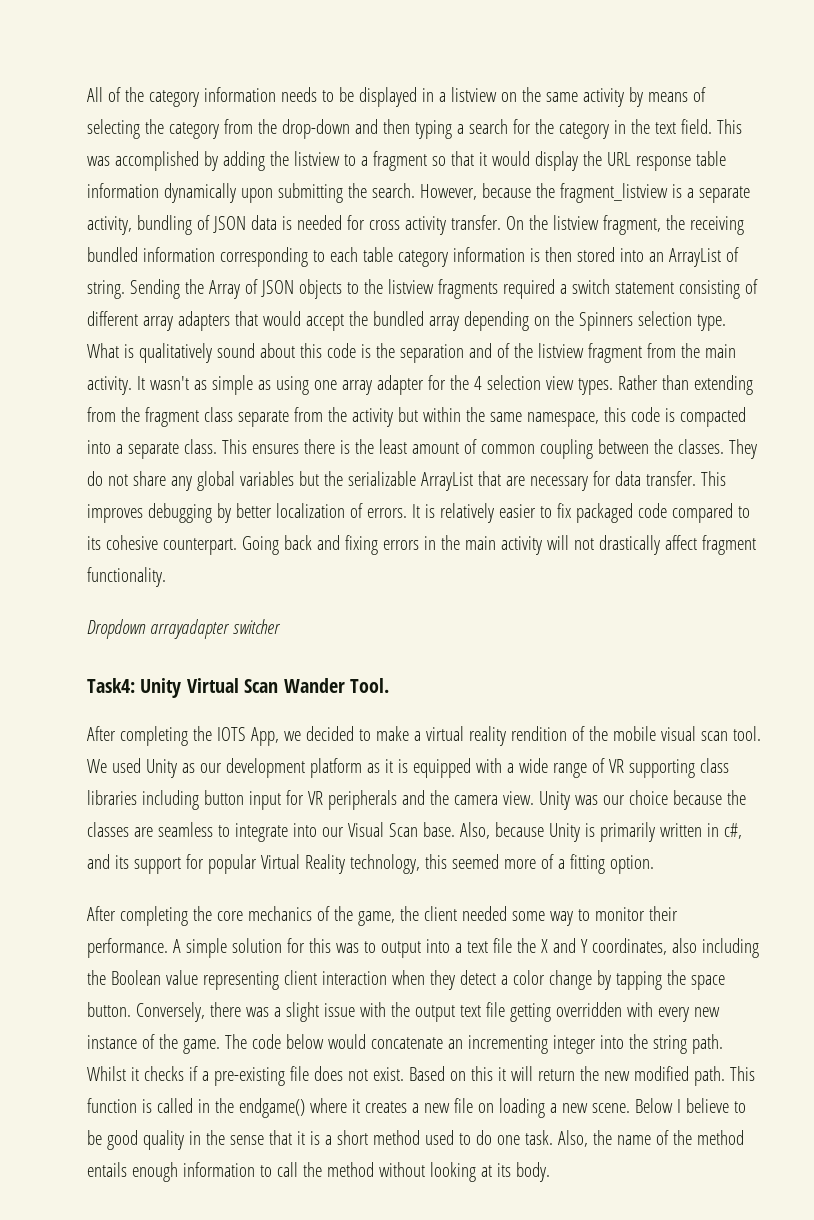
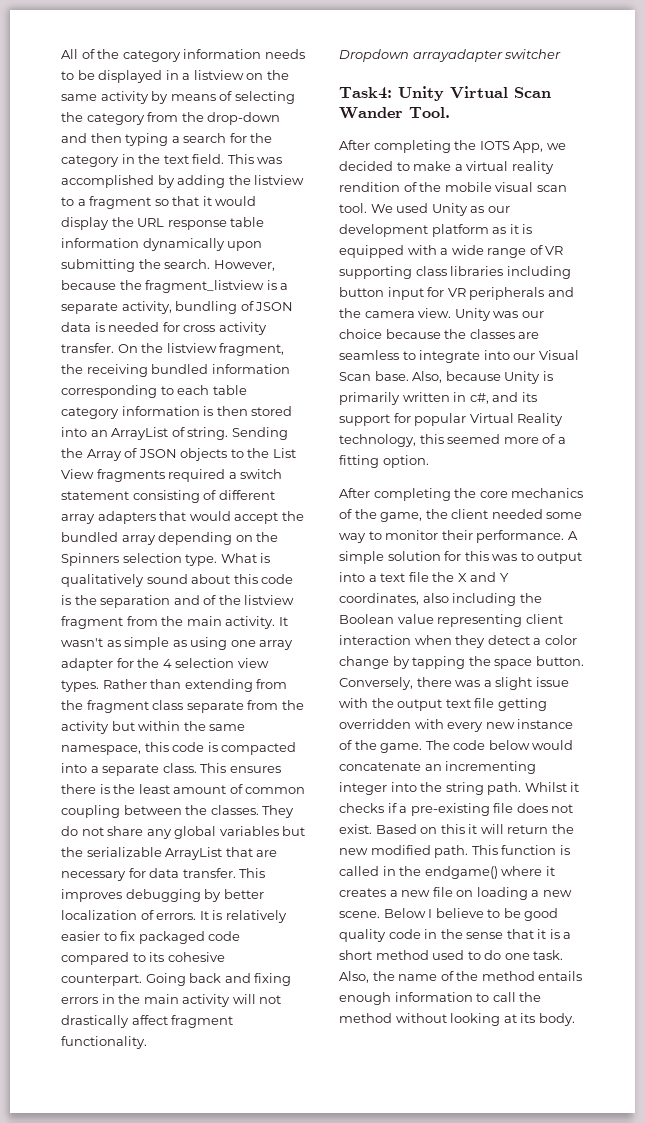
- Sending the Array of JSON objects to the listview fragments required a switch statement consisting of different array adapters that would accept the bundled array depending on the Spinners selection type.
+ Sending the Array of JSON objects to the List View fragments required a switch statement consisting of different array adapters that would accept the bundled array depending on the Spinners selection type.
- Below I believe to be good quality in the sense that it is a short method used to do one task.
+ Below I believe to be good quality code in the sense that it is a short method used to do one task.

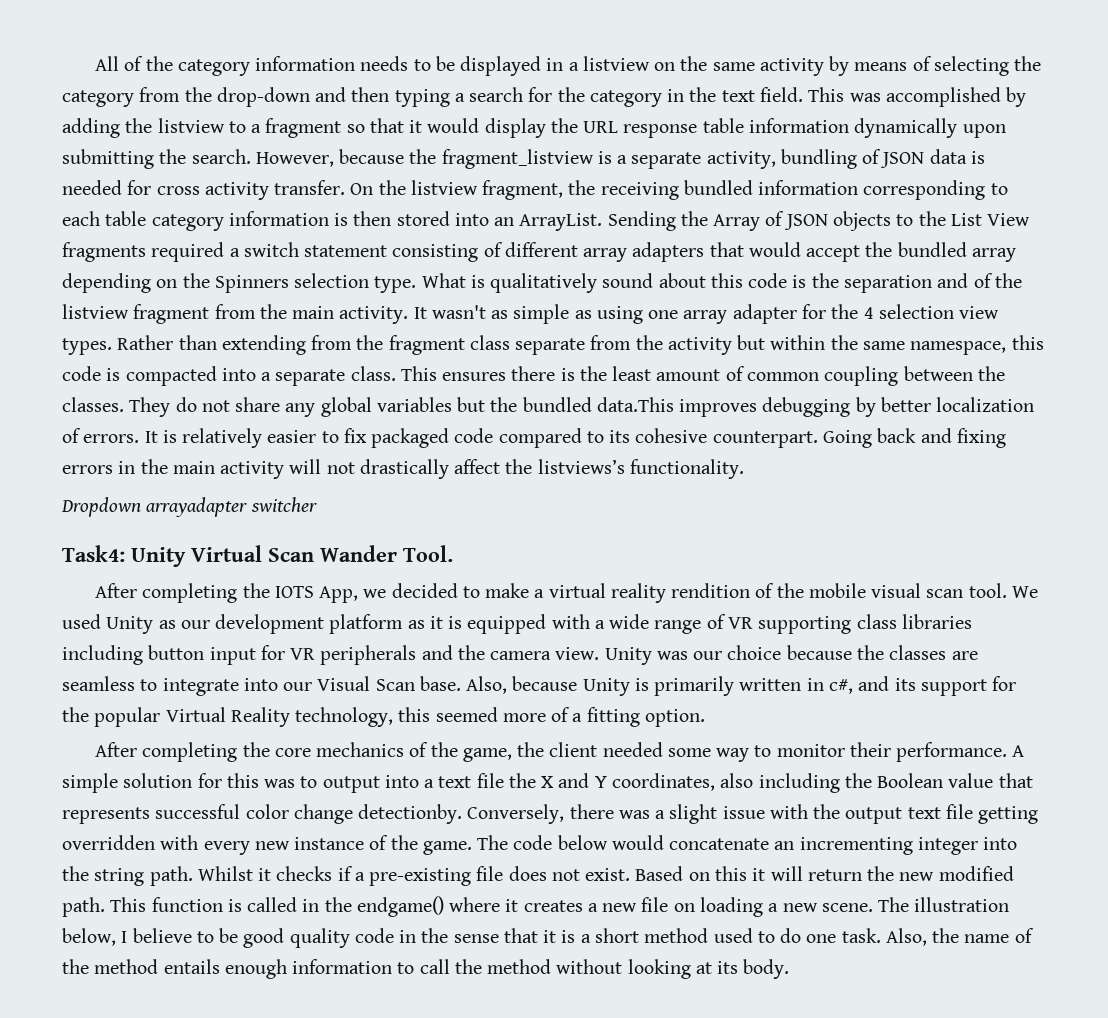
- On the listview fragment, the receiving bundled information corresponding to each table category information is then stored into an ArrayList of string.
+ On the listview fragment, the receiving bundled information corresponding to each table category information is then stored into an ArrayList.
- They do not share any global variables but the serializable ArrayList that are necessary for data transfer. This improves debugging by better localization of errors.
+ They do not share any global variables but the bundled data.This improves debugging by better localization of errors.
- Going back and fixing errors in the main activity will not drastically affect fragment functionality.
+ Going back and fixing errors in the main activity will not drastically affect the listviews’s functionality.
- Also, because Unity is primarily written in c#, and its support for popular Virtual Reality technology, this seemed more of a fitting option.
+ Also, because Unity is primarily written in c#, and its support for the popular Virtual Reality technology, this seemed more of a fitting option.
- A simple solution for this was to output into a text file the X and Y coordinates, also including the Boolean value representing client interaction when they detect a color change by tapping the space button.
+ A simple solution for this was to output into a text file the X and Y coordinates, also including the Boolean value that represents successful color change detectionby.
- Below I believe to be good quality code in the sense that it is a short method used to do one task.
+ The illustration below, I believe to be good quality code in the sense that it is a short method used to do one task.

